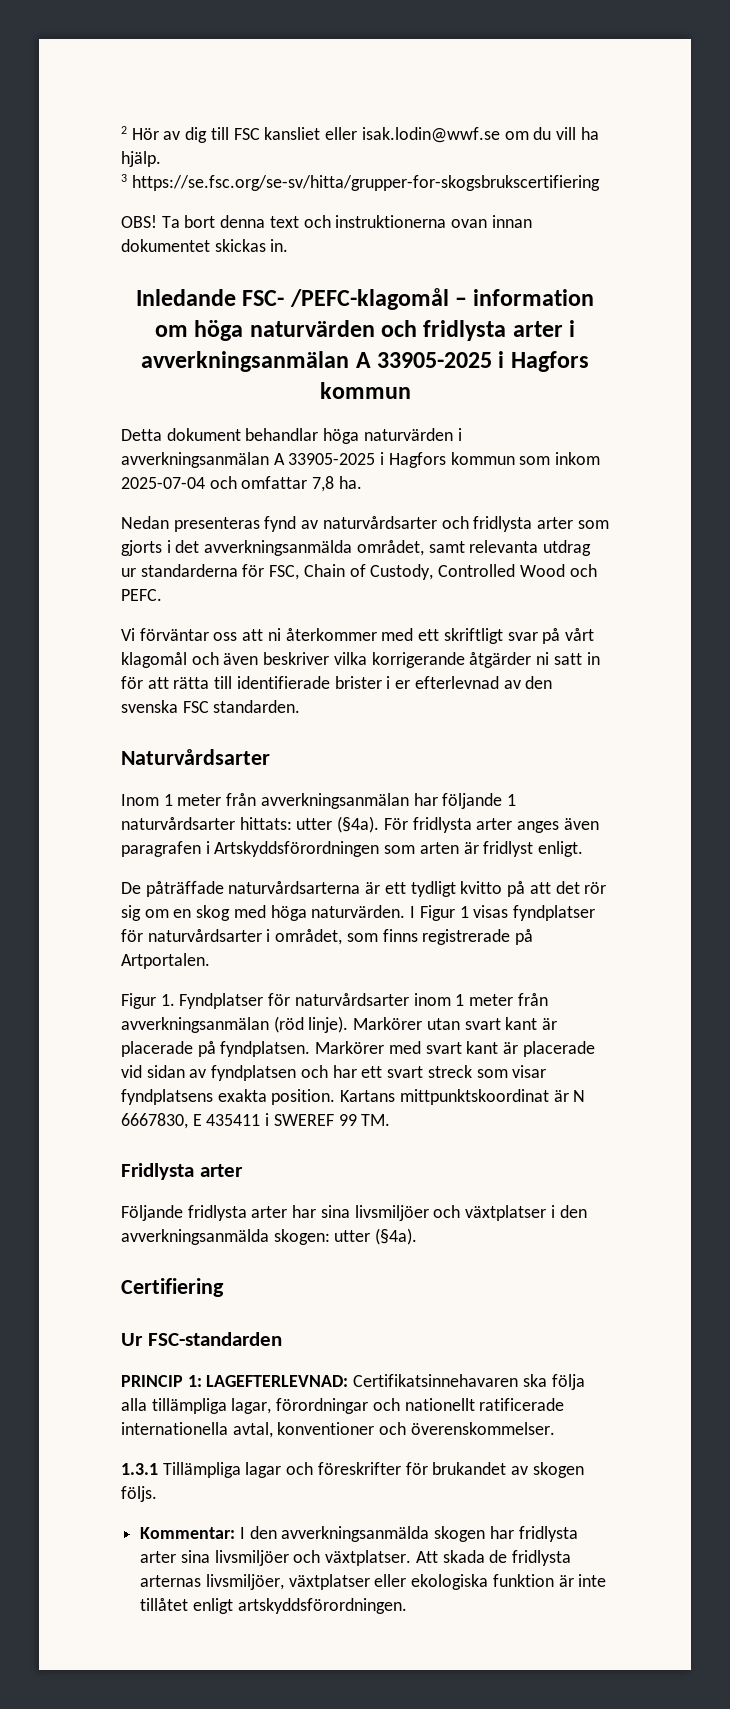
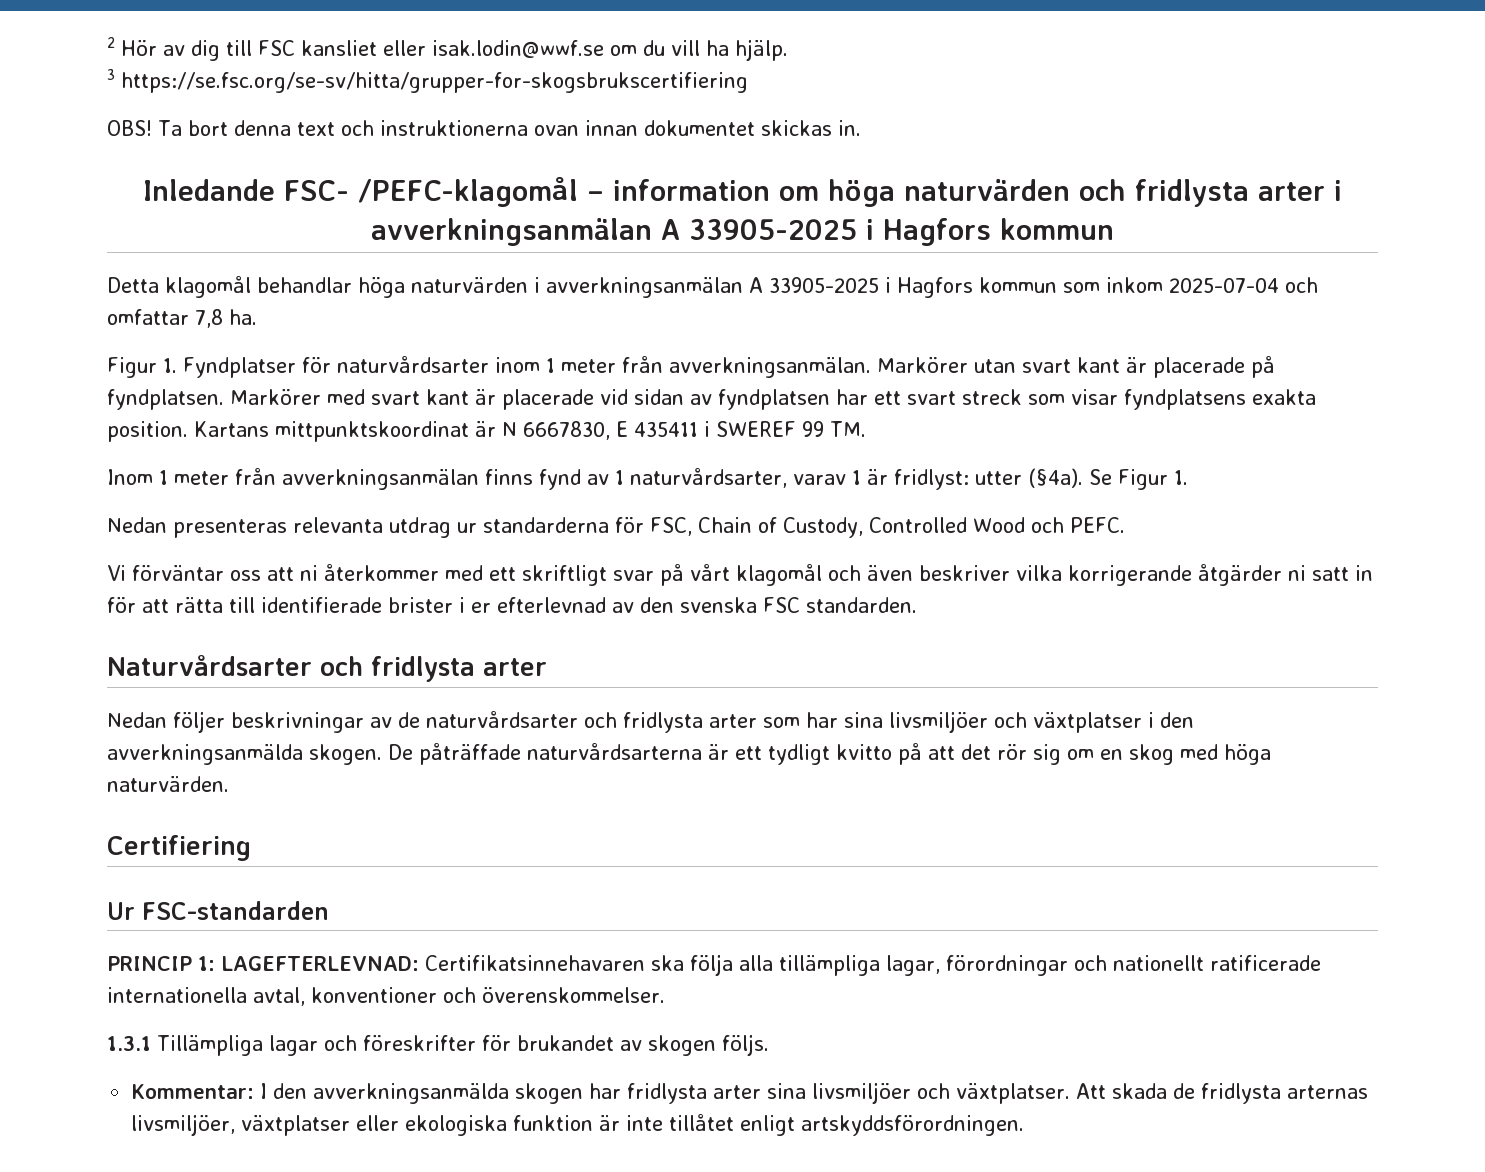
- Detta dokument behandlar höga naturvärden i avverkningsanmälan A 33905-2025 i Hagfors kommun som inkom 2025-07-04 och omfattar 7,8 ha.
+ Detta klagomål behandlar höga naturvärden i avverkningsanmälan A 33905-2025 i Hagfors kommun som inkom 2025-07-04 och omfattar 7,8 ha.
- Nedan presenteras fynd av naturvårdsarter och fridlysta arter som gjorts i det avverkningsanmälda området, samt relevanta utdrag ur standarderna för FSC, Chain of Custody, Controlled Wood och PEFC.
+ Figur 1. Fyndplatser för naturvårdsarter inom 1 meter från avverkningsanmälan. Markörer utan svart kant är placerade på fyndplatsen. Markörer med svart kant är placerade vid sidan av fyndplatsen har ett svart streck som visar fyndplatsens exakta position. Kartans mittpunktskoordinat är N 6667830, E 435411 i SWEREF 99 TM.
+ Inom 1 meter från avverkningsanmälan finns fynd av 1 naturvårdsarter, varav 1 är fridlyst: utter (§4a). Se Figur 1.
+ Nedan presenteras relevanta utdrag ur standarderna för FSC, Chain of Custody, Controlled Wood och PEFC.
- Naturvårdsarter
- Inom 1 meter från avverkningsanmälan har följande 1 naturvårdsarter hittats: utter (§4a). För fridlysta arter anges även paragrafen i Artskyddsförordningen som arten är fridlyst enligt.
- De påträffade naturvårdsarterna är ett tydligt kvitto på att det rör sig om en skog med höga naturvärden. I Figur 1 visas fyndplatser för naturvårdsarter i området, som finns registrerade på Artportalen.
- Figur 1. Fyndplatser för naturvårdsarter inom 1 meter från avverkningsanmälan (röd linje). Markörer utan svart kant är placerade på fyndplatsen. Markörer med svart kant är placerade vid sidan av fyndplatsen och har ett svart streck som visar fyndplatsens exakta position. Kartans mittpunktskoordinat är N 6667830, E 435411 i SWEREF 99 TM.
- Fridlysta arter
- Följande fridlysta arter har sina livsmiljöer och växtplatser i den avverkningsanmälda skogen: utter (§4a).
+ Naturvårdsarter och fridlysta arter
+ Nedan följer beskrivningar av de naturvårdsarter och fridlysta arter som har sina livsmiljöer och växtplatser i den avverkningsanmälda skogen. De påträffade naturvårdsarterna är ett tydligt kvitto på att det rör sig om en skog med höga naturvärden.

